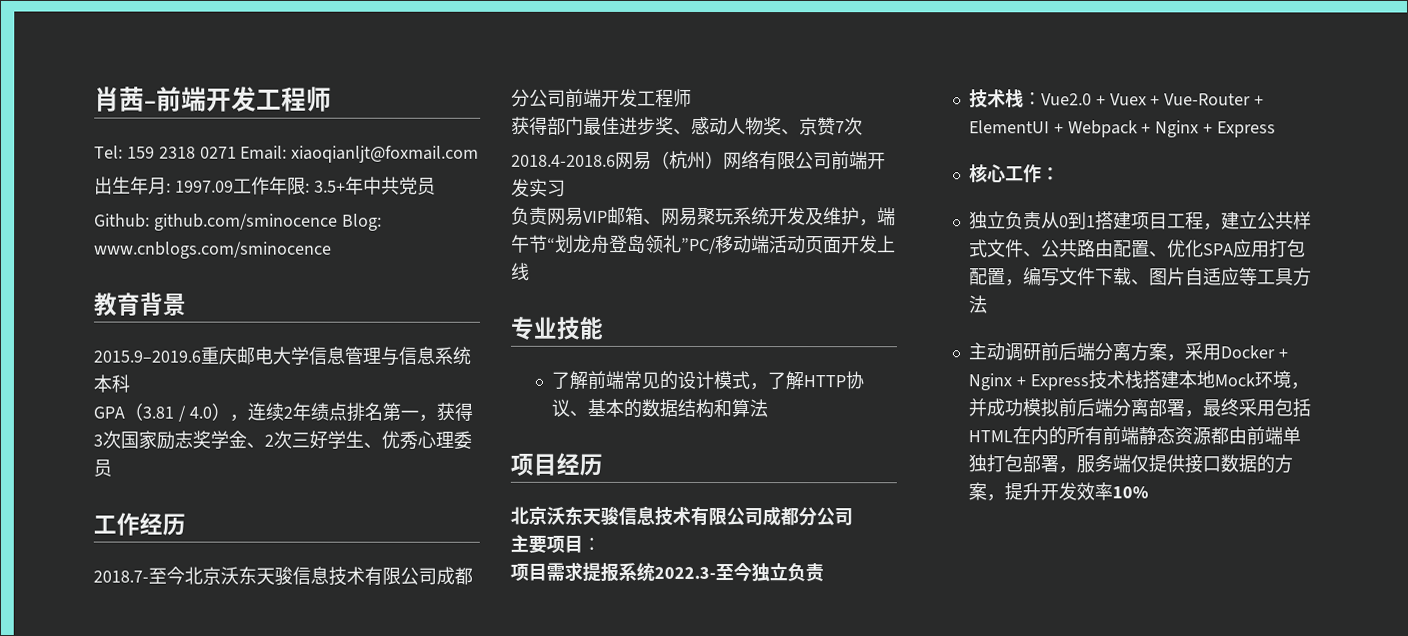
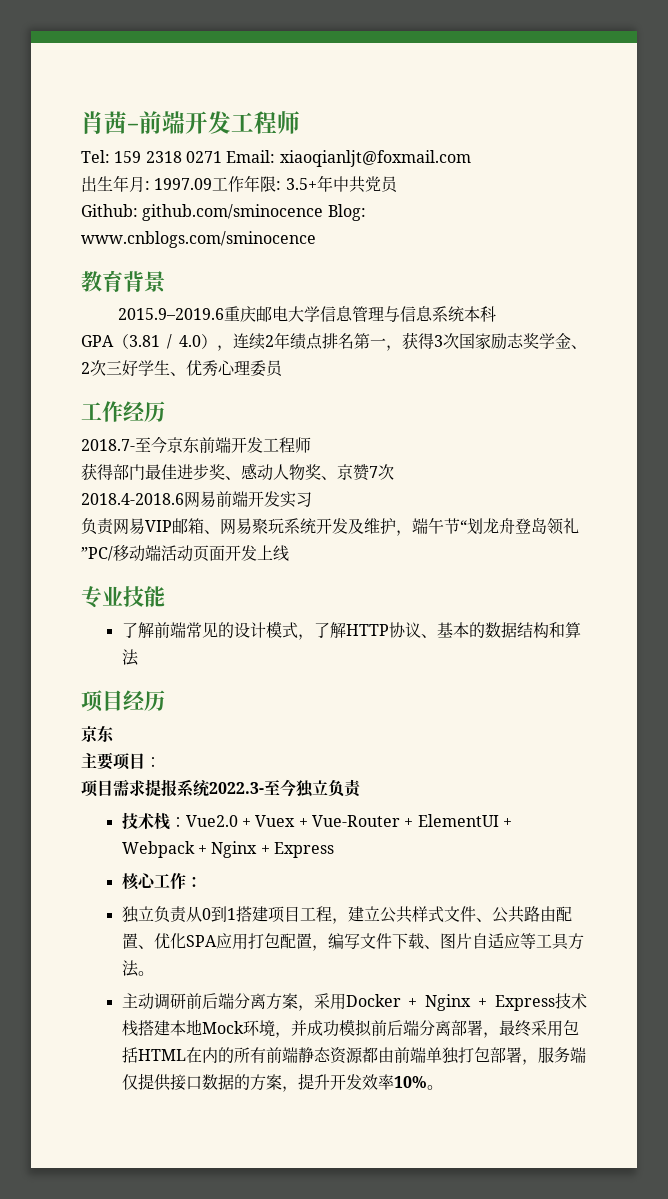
- 2018.7-至今北京沃东天骏信息技术有限公司成都分公司前端开发工程师
+ 2018.7-至今京东前端开发工程师
- 2018.4-2018.6网易（杭州）网络有限公司前端开发实习
+ 2018.4-2018.6网易前端开发实习
  项目经历
- 北京沃东天骏信息技术有限公司成都分公司
+ 京东
- 独立负责从0到1搭建项目工程，建立公共样式文件、公共路由配置、优化SPA应用打包配置，编写文件下载、图片自适应等工具方法
+ 独立负责从0到1搭建项目工程，建立公共样式文件、公共路由配置、优化SPA应用打包配置，编写文件下载、图片自适应等工具方法。
- 主动调研前后端分离方案，采用Docker + Nginx + Express技术栈搭建本地Mock环境，并成功模拟前后端分离部署，最终采用包括HTML在内的所有前端静态资源都由前端单独打包部署，服务端仅提供接口数据的方案，提升开发效率10%
+ 主动调研前后端分离方案，采用Docker + Nginx + Express技术栈搭建本地Mock环境，并成功模拟前后端分离部署，最终采用包括HTML在内的所有前端静态资源都由前端单独打包部署，服务端仅提供接口数据的方案，提升开发效率10%。

